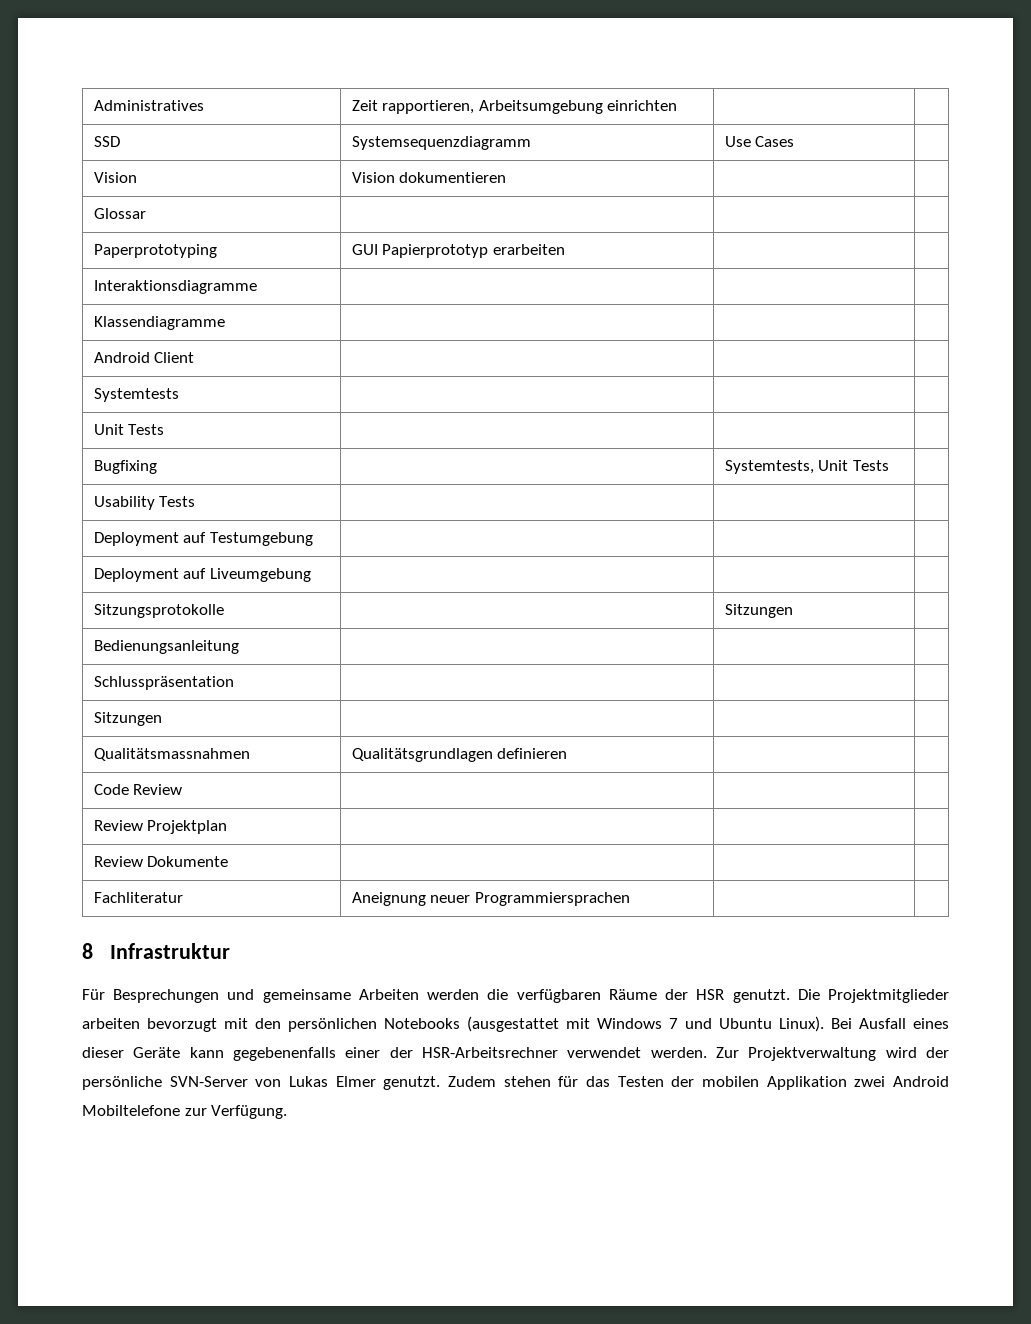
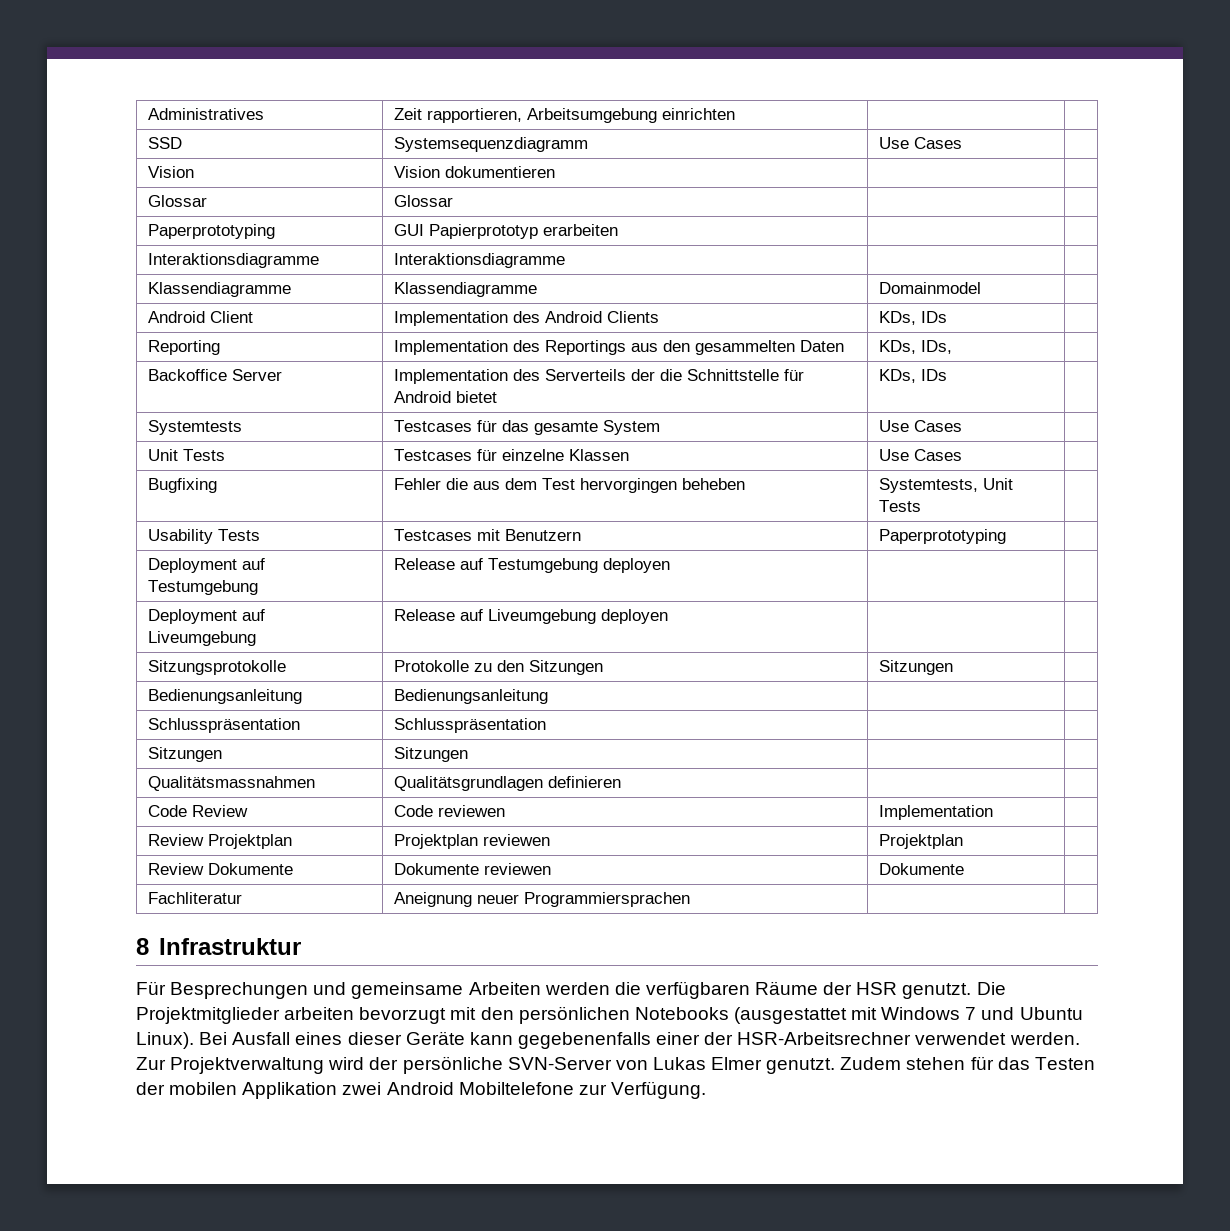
- Glossar | | |
+ Glossar | Glossar | |
- Interaktionsdiagramme | | |
- Klassendiagramme | | |
+ Interaktionsdiagramme | Interaktionsdiagramme | |
+ Klassendiagramme | Klassendiagramme | Domainmodel |
- Android Client | | |
- Systemtests | | |
- Unit Tests | | |
- Bugfixing | | Systemtests, Unit Tests |
+ Android Client | Implementation des Android Clients | KDs, IDs |
+ Reporting | Implementation des Reportings aus den gesammelten Daten | KDs, IDs, |
+ Backoffice Server | Implementation des Serverteils der die Schnittstelle für Android bietet | KDs, IDs |
+ Systemtests | Testcases für das gesamte System | Use Cases |
+ Unit Tests | Testcases für einzelne Klassen | Use Cases |
+ Bugfixing | Fehler die aus dem Test hervorgingen beheben | Systemtests, Unit Tests |
- Usability Tests | | |
+ Usability Tests | Testcases mit Benutzern | Paperprototyping |
- Deployment auf Testumgebung | | |
+ Deployment auf Testumgebung | Release auf Testumgebung deployen | |
- Deployment auf Liveumgebung | | |
- Sitzungsprotokolle | | Sitzungen |
+ Deployment auf Liveumgebung | Release auf Liveumgebung deployen | |
+ Sitzungsprotokolle | Protokolle zu den Sitzungen | Sitzungen |
- Bedienungsanleitung | | |
- Schlusspräsentation | | |
- Sitzungen | | |
+ Bedienungsanleitung | Bedienungsanleitung | |
+ Schlusspräsentation | Schlusspräsentation | |
+ Sitzungen | Sitzungen | |
- Code Review | | |
+ Code Review | Code reviewen | Implementation |
- Review Projektplan | | |
+ Review Projektplan | Projektplan reviewen | Projektplan |
- Review Dokumente | | |
+ Review Dokumente | Dokumente reviewen | Dokumente |

